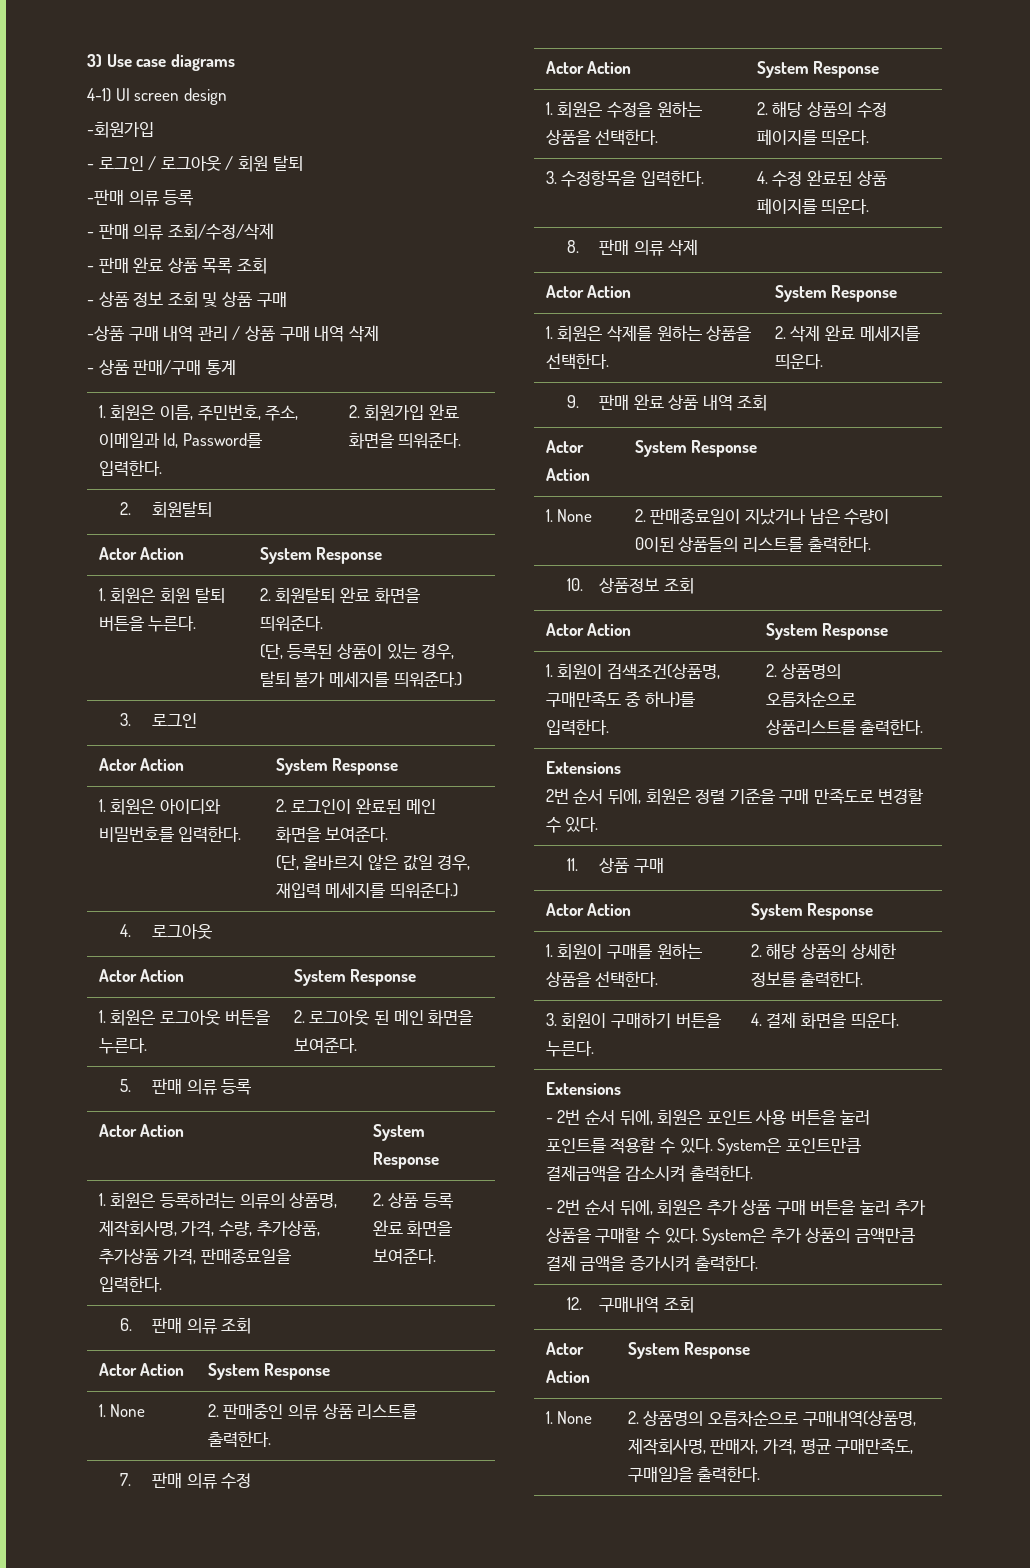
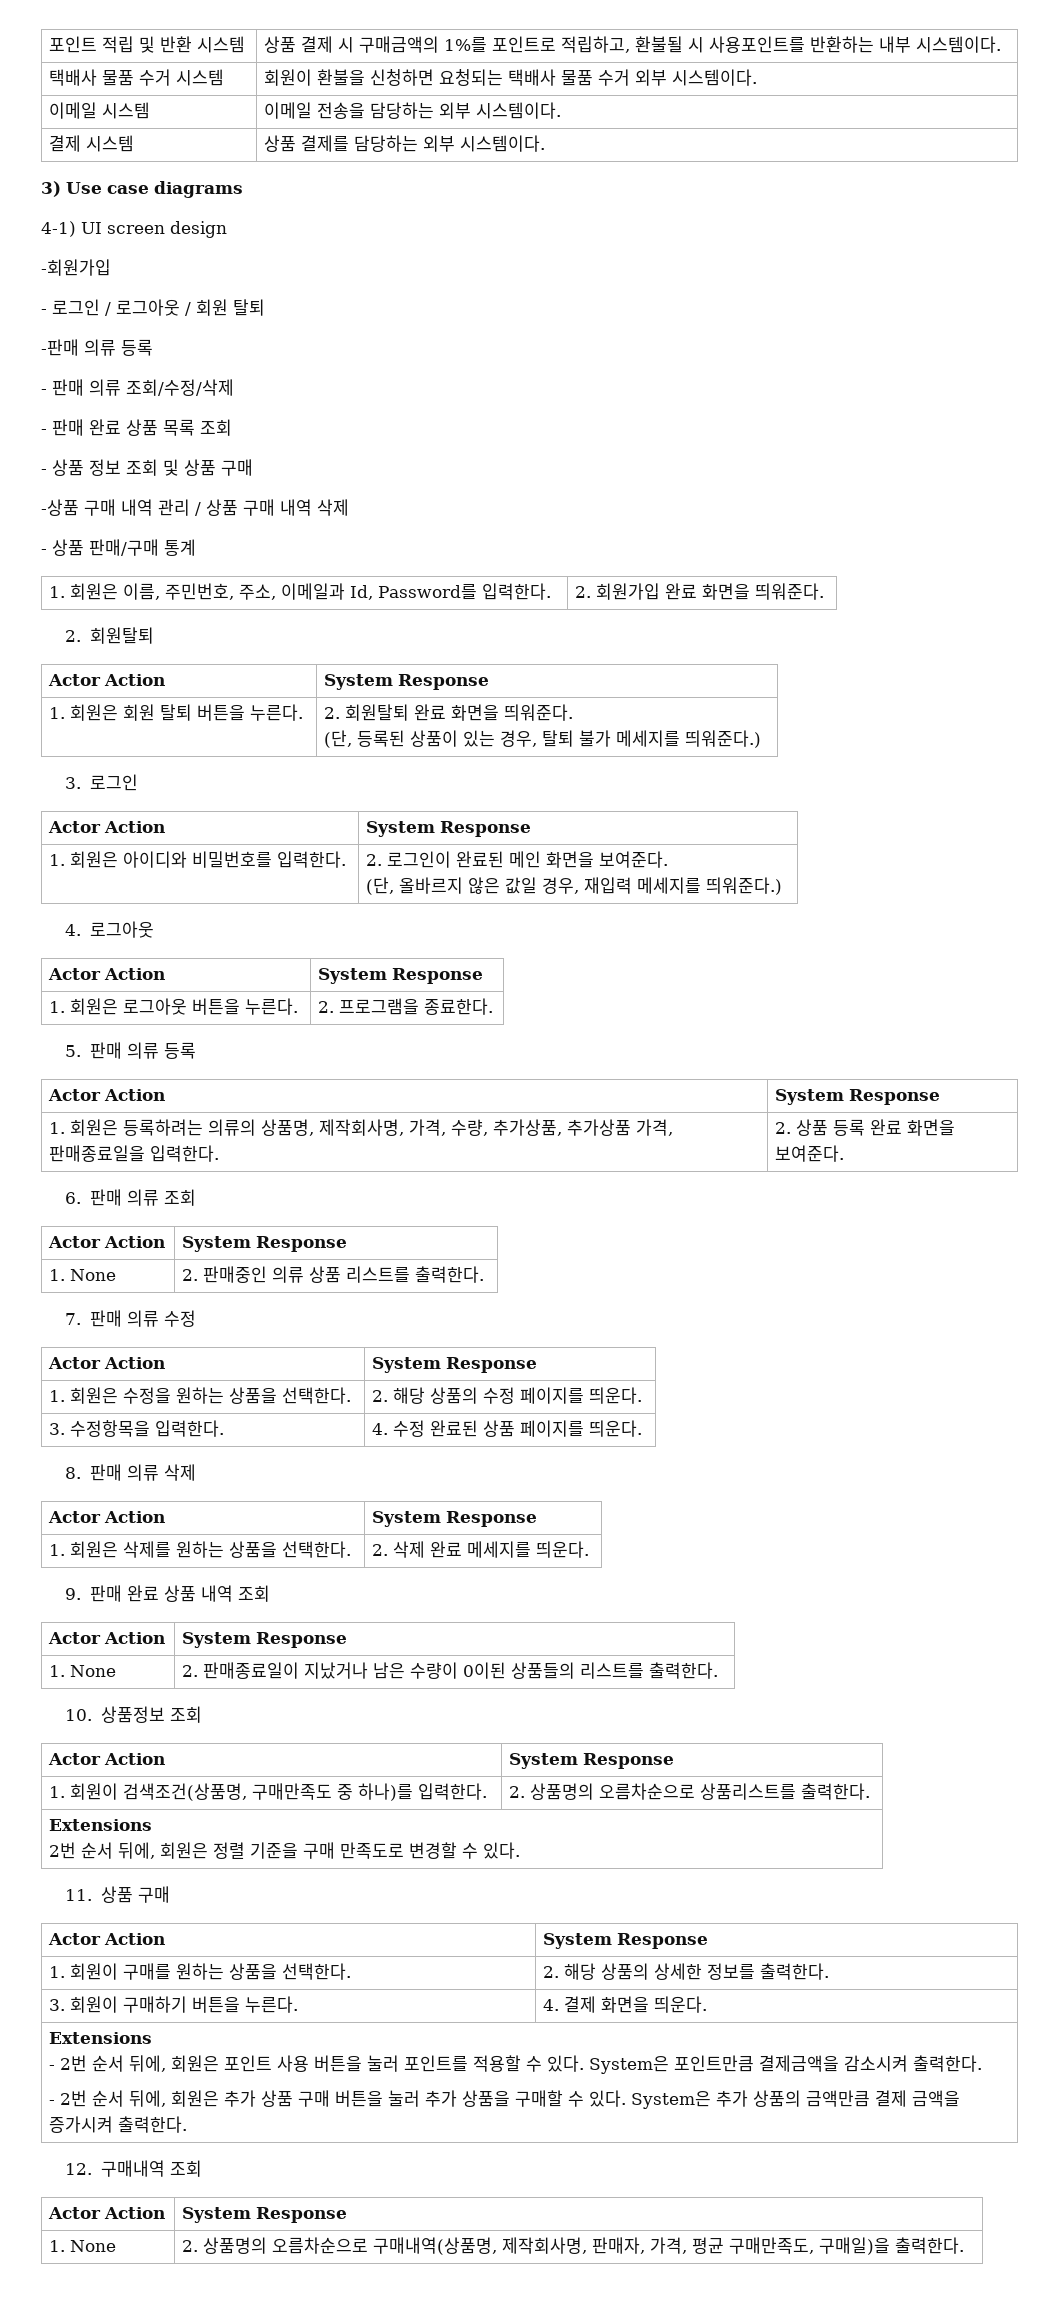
+ 포인트 적립 및 반환 시스템 | 상품 결제 시 구매금액의 1%를 포인트로 적립하고, 환불될 시 사용포인트를 반환하는 내부 시스템이다.
+ 택배사 물품 수거 시스템 | 회원이 환불을 신청하면 요청되는 택배사 물품 수거 외부 시스템이다.
+ 이메일 시스템 | 이메일 전송을 담당하는 외부 시스템이다.
+ 결제 시스템 | 상품 결제를 담당하는 외부 시스템이다.
- 1. 회원은 로그아웃 버튼을 누른다. | 2. 로그아웃 된 메인 화면을 보여준다.
+ 1. 회원은 로그아웃 버튼을 누른다. | 2. 프로그램을 종료한다.

